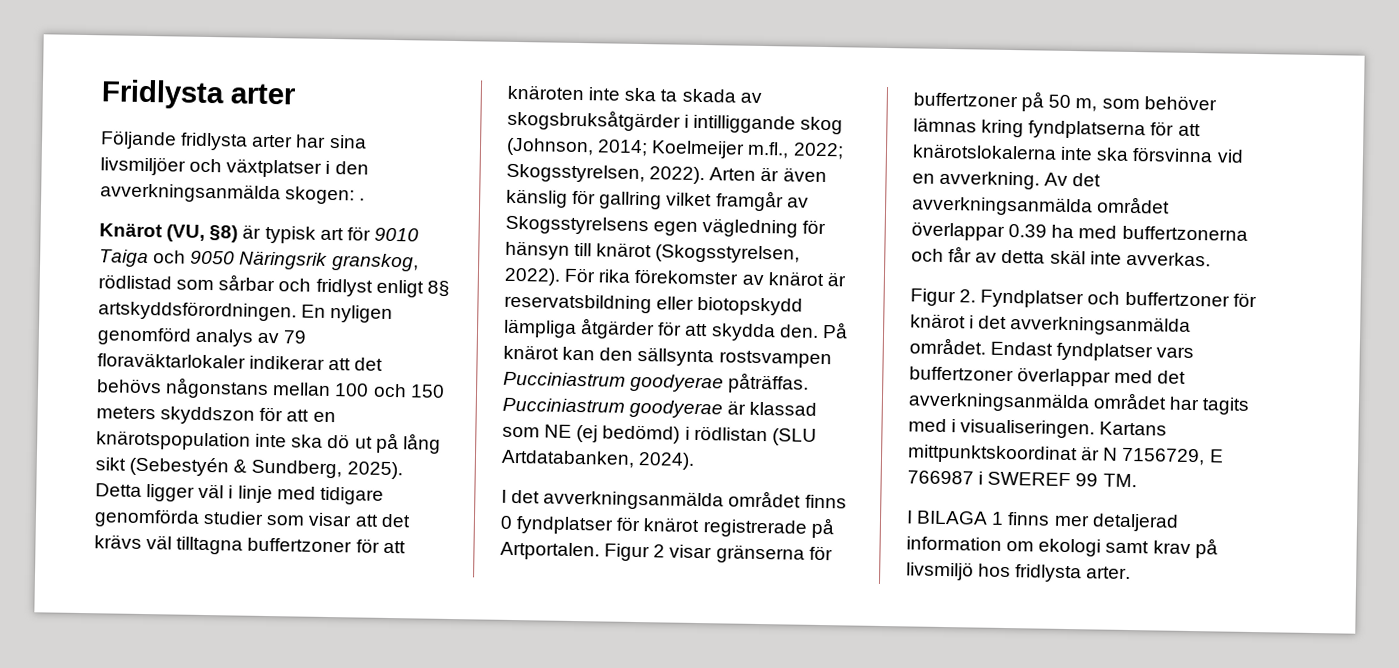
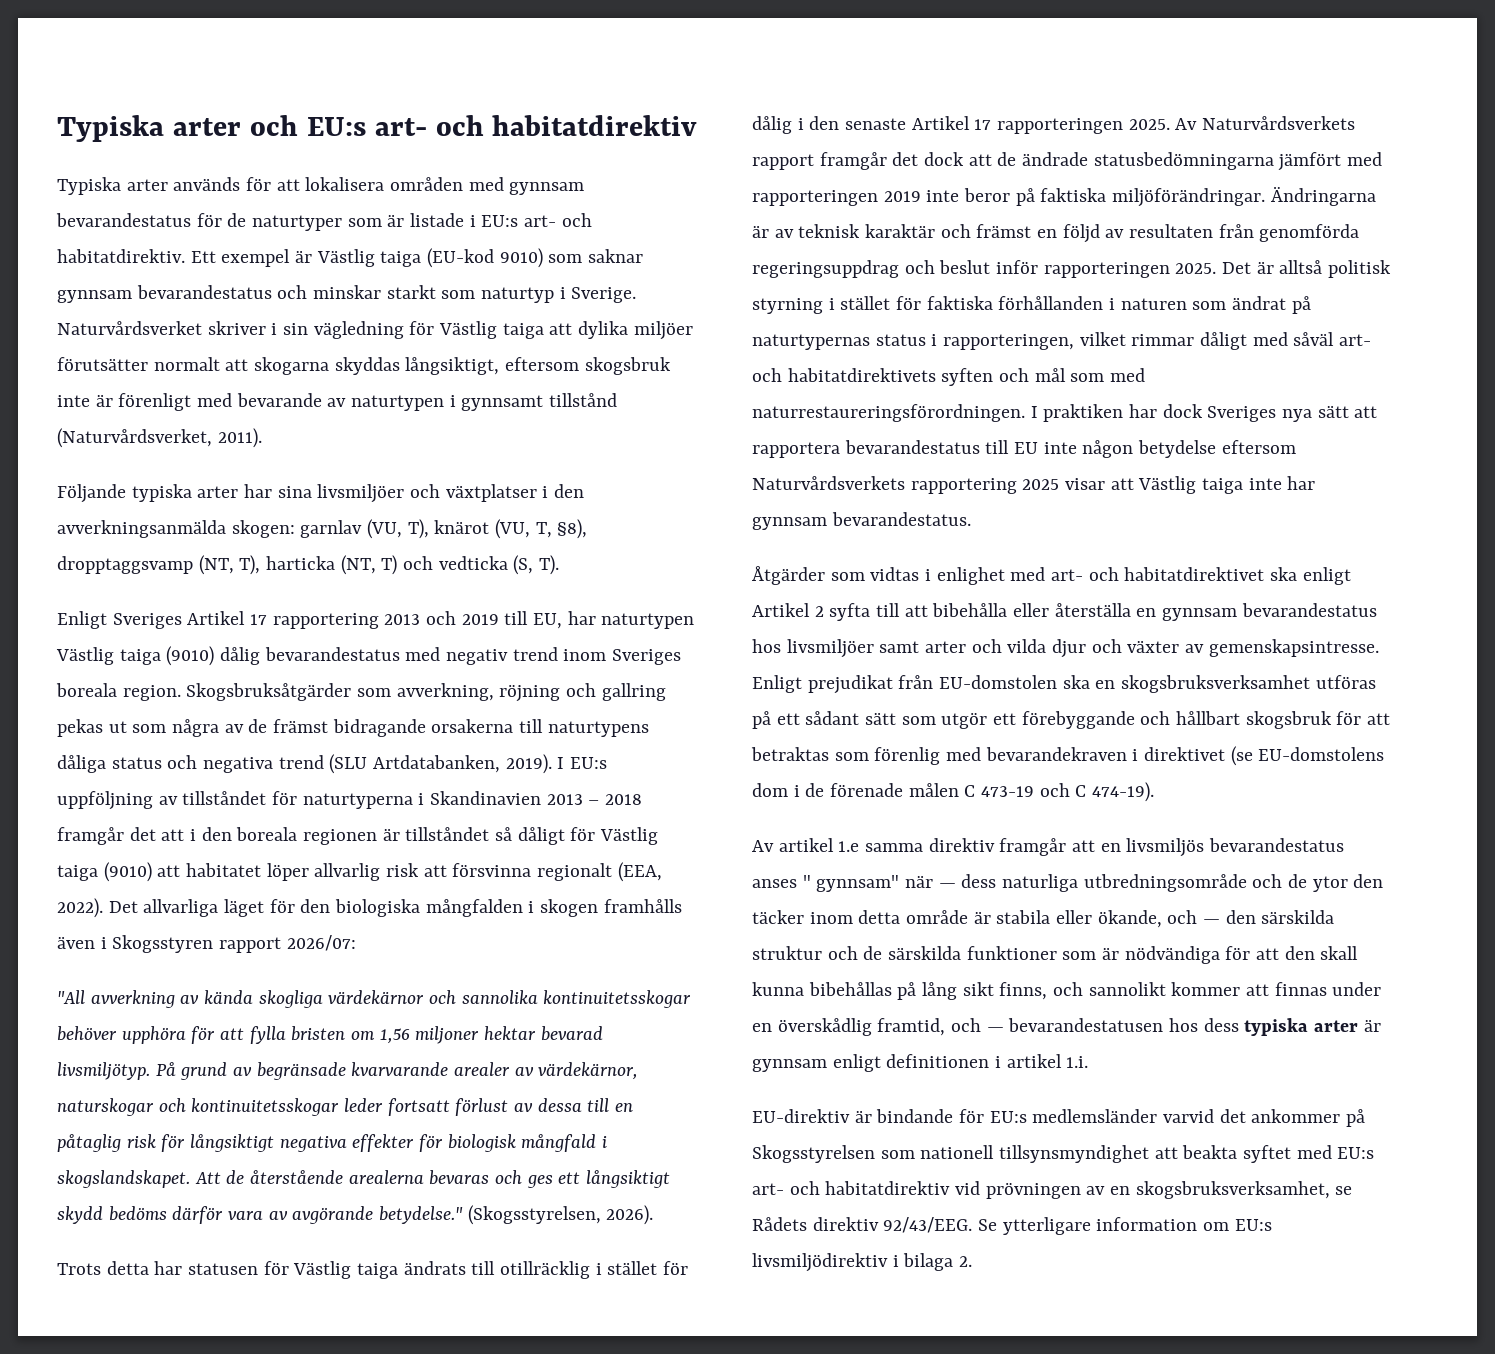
- Fridlysta arter
+ Typiska arter och EU:s art- och habitatdirektiv
+ Typiska arter används för att lokalisera områden med gynnsam bevarandestatus för de naturtyper som är listade i EU:s art- och habitatdirektiv. Ett exempel är Västlig taiga (EU-kod 9010) som saknar gynnsam bevarandestatus och minskar starkt som naturtyp i Sverige. Naturvårdsverket skriver i sin vägledning för Västlig taiga att dylika miljöer förutsätter normalt att skogarna skyddas långsiktigt, eftersom skogsbruk inte är förenligt med bevarande av naturtypen i gynnsamt tillstånd (Naturvårdsverket, 2011).
- Följande fridlysta arter har sina livsmiljöer och växtplatser i den avverkningsanmälda skogen: .
- Knärot (VU, §8) är typisk art för 9010 Taiga och 9050 Näringsrik granskog, rödlistad som sårbar och fridlyst enligt 8§ artskyddsförordningen. En nyligen genomförd analys av 79 floraväktarlokaler indikerar att det behövs någonstans mellan 100 och 150 meters skyddszon för att en knärotspopulation inte ska dö ut på lång sikt (Sebestyén & Sundberg, 2025). Detta ligger väl i linje med tidigare genomförda studier som visar att det krävs väl tilltagna buffertzoner för att knäroten inte ska ta skada av skogsbruksåtgärder i intilliggande skog (Johnson, 2014; Koelmeijer m.fl., 2022; Skogsstyrelsen, 2022). Arten är även känslig för gallring vilket framgår av Skogsstyrelsens egen vägledning för hänsyn till knärot (Skogsstyrelsen, 2022). För rika förekomster av knärot är reservatsbildning eller biotopskydd lämpliga åtgärder för att skydda den. På knärot kan den sällsynta rostsvampen Pucciniastrum goodyerae påträffas. Pucciniastrum goodyerae är klassad som NE (ej bedömd) i rödlistan (SLU Artdatabanken, 2024).
- I det avverkningsanmälda området finns 0 fyndplatser för knärot registrerade på Artportalen. Figur 2 visar gränserna för buffertzoner på 50 m, som behöver lämnas kring fyndplatserna för att knärotslokalerna inte ska försvinna vid en avverkning. Av det avverkningsanmälda området överlappar 0.39 ha med buffertzonerna och får av detta skäl inte avverkas.
- Figur 2. Fyndplatser och buffertzoner för knärot i det avverkningsanmälda området. Endast fyndplatser vars buffertzoner överlappar med det avverkningsanmälda området har tagits med i visualiseringen. Kartans mittpunktskoordinat är N 7156729, E 766987 i SWEREF 99 TM.
- I BILAGA 1 finns mer detaljerad information om ekologi samt krav på livsmiljö hos fridlysta arter.
+ Följande typiska arter har sina livsmiljöer och växtplatser i den avverkningsanmälda skogen: garnlav (VU, T), knärot (VU, T, §8), dropptaggsvamp (NT, T), harticka (NT, T) och vedticka (S, T).
+ Enligt Sveriges Artikel 17 rapportering 2013 och 2019 till EU, har naturtypen Västlig taiga (9010) dålig bevarandestatus med negativ trend inom Sveriges boreala region. Skogsbruksåtgärder som avverkning, röjning och gallring pekas ut som några av de främst bidragande orsakerna till naturtypens dåliga status och negativa trend (SLU Artdatabanken, 2019). I EU:s uppföljning av tillståndet för naturtyperna i Skandinavien 2013 – 2018 framgår det att i den boreala regionen är tillståndet så dåligt för Västlig taiga (9010) att habitatet löper allvarlig risk att försvinna regionalt (EEA, 2022). Det allvarliga läget för den biologiska mångfalden i skogen framhålls även i Skogsstyren rapport 2026/07:
+ "All avverkning av kända skogliga värdekärnor och sannolika kontinuitetsskogar behöver upphöra för att fylla bristen om 1,56 miljoner hektar bevarad livsmiljötyp. På grund av begränsade kvarvarande arealer av värdekärnor, naturskogar och kontinuitetsskogar leder fortsatt förlust av dessa till en påtaglig risk för långsiktigt negativa effekter för biologisk mångfald i skogslandskapet. Att de återstående arealerna bevaras och ges ett långsiktigt skydd bedöms därför vara av avgörande betydelse." (Skogsstyrelsen, 2026).
+ Trots detta har statusen för Västlig taiga ändrats till otillräcklig i stället för dålig i den senaste Artikel 17 rapporteringen 2025. Av Naturvårdsverkets rapport framgår det dock att de ändrade statusbedömningarna jämfört med rapporteringen 2019 inte beror på faktiska miljöförändringar. Ändringarna är av teknisk karaktär och främst en följd av resultaten från genomförda regeringsuppdrag och beslut inför rapporteringen 2025. Det är alltså politisk styrning i stället för faktiska förhållanden i naturen som ändrat på naturtypernas status i rapporteringen, vilket rimmar dåligt med såväl art- och habitatdirektivets syften och mål som med naturrestaureringsförordningen. I praktiken har dock Sveriges nya sätt att rapportera bevarandestatus till EU inte någon betydelse eftersom Naturvårdsverkets rapportering 2025 visar att Västlig taiga inte har gynnsam bevarandestatus.
+ Åtgärder som vidtas i enlighet med art- och habitatdirektivet ska enligt Artikel 2 syfta till att bibehålla eller återställa en gynnsam bevarandestatus hos livsmiljöer samt arter och vilda djur och växter av gemenskapsintresse. Enligt prejudikat från EU-domstolen ska en skogsbruksverksamhet utföras på ett sådant sätt som utgör ett förebyggande och hållbart skogsbruk för att betraktas som förenlig med bevarandekraven i direktivet (se EU-domstolens dom i de förenade målen C 473-19 och C 474-19).
+ Av artikel 1.e samma direktiv framgår att en livsmiljös bevarandestatus anses " gynnsam" när — dess naturliga utbredningsområde och de ytor den täcker inom detta område är stabila eller ökande, och — den särskilda struktur och de särskilda funktioner som är nödvändiga för att den skall kunna bibehållas på lång sikt finns, och sannolikt kommer att finnas under en överskådlig framtid, och — bevarandestatusen hos dess typiska arter är gynnsam enligt definitionen i artikel 1.i.
+ EU-direktiv är bindande för EU:s medlemsländer varvid det ankommer på Skogsstyrelsen som nationell tillsynsmyndighet att beakta syftet med EU:s art- och habitatdirektiv vid prövningen av en skogsbruksverksamhet, se Rådets direktiv 92/43/EEG. Se ytterligare information om EU:s livsmiljödirektiv i bilaga 2.

